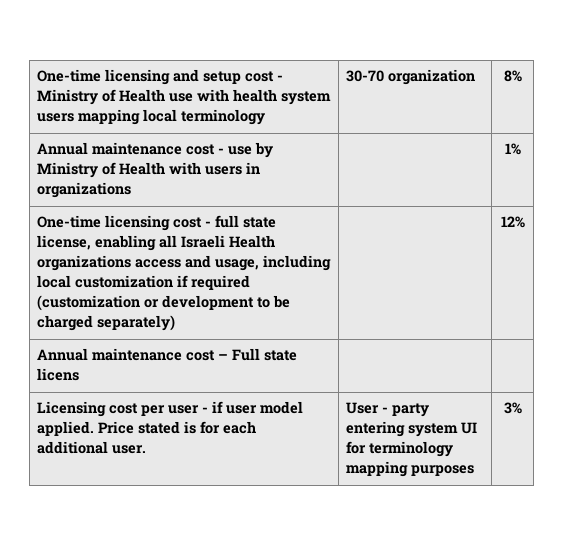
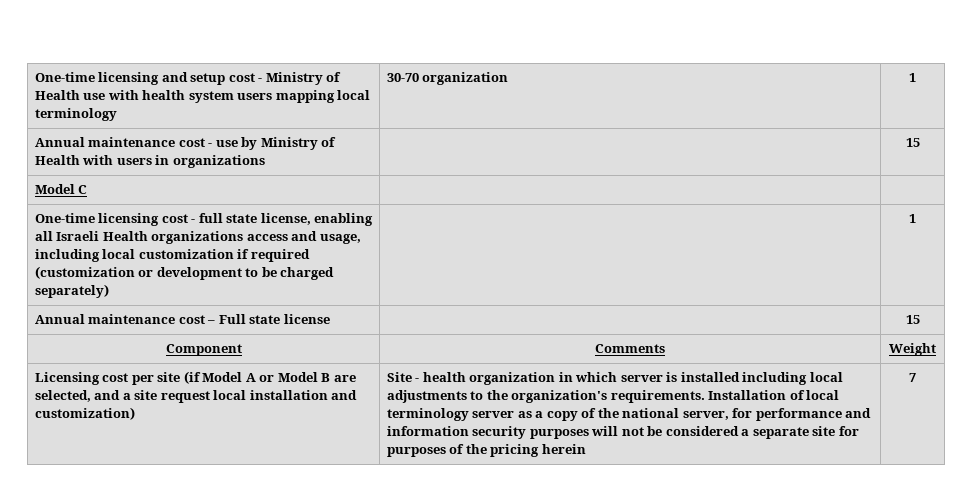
- One-time licensing and setup cost - Ministry of Health use with health system users mapping local terminology | 30-70 organization | 8%
+ One-time licensing and setup cost - Ministry of Health use with health system users mapping local terminology | 30-70 organization | 1
- Annual maintenance cost - use by Ministry of Health with users in organizations | | 1%
+ Annual maintenance cost - use by Ministry of Health with users in organizations | | 15
+ Model C | |
- One-time licensing cost - full state license, enabling all Israeli Health organizations access and usage, including local customization if required (customization or development to be charged separately) | | 12%
+ One-time licensing cost - full state license, enabling all Israeli Health organizations access and usage, including local customization if required (customization or development to be charged separately) | | 1
- Annual maintenance cost – Full state licens | |
- Licensing cost per user - if user model applied. Price stated is for each additional user. | User - party entering system UI for terminology mapping purposes | 3%
+ Annual maintenance cost – Full state license | | 15
+ Component | Comments | Weight
+ Licensing cost per site (if Model A or Model B are selected, and a site request local installation and customization) | Site - health organization in which server is installed including local adjustments to the organization's requirements. Installation of local terminology server as a copy of the national server, for performance and information security purposes will not be considered a separate site for purposes of the pricing herein | 7

